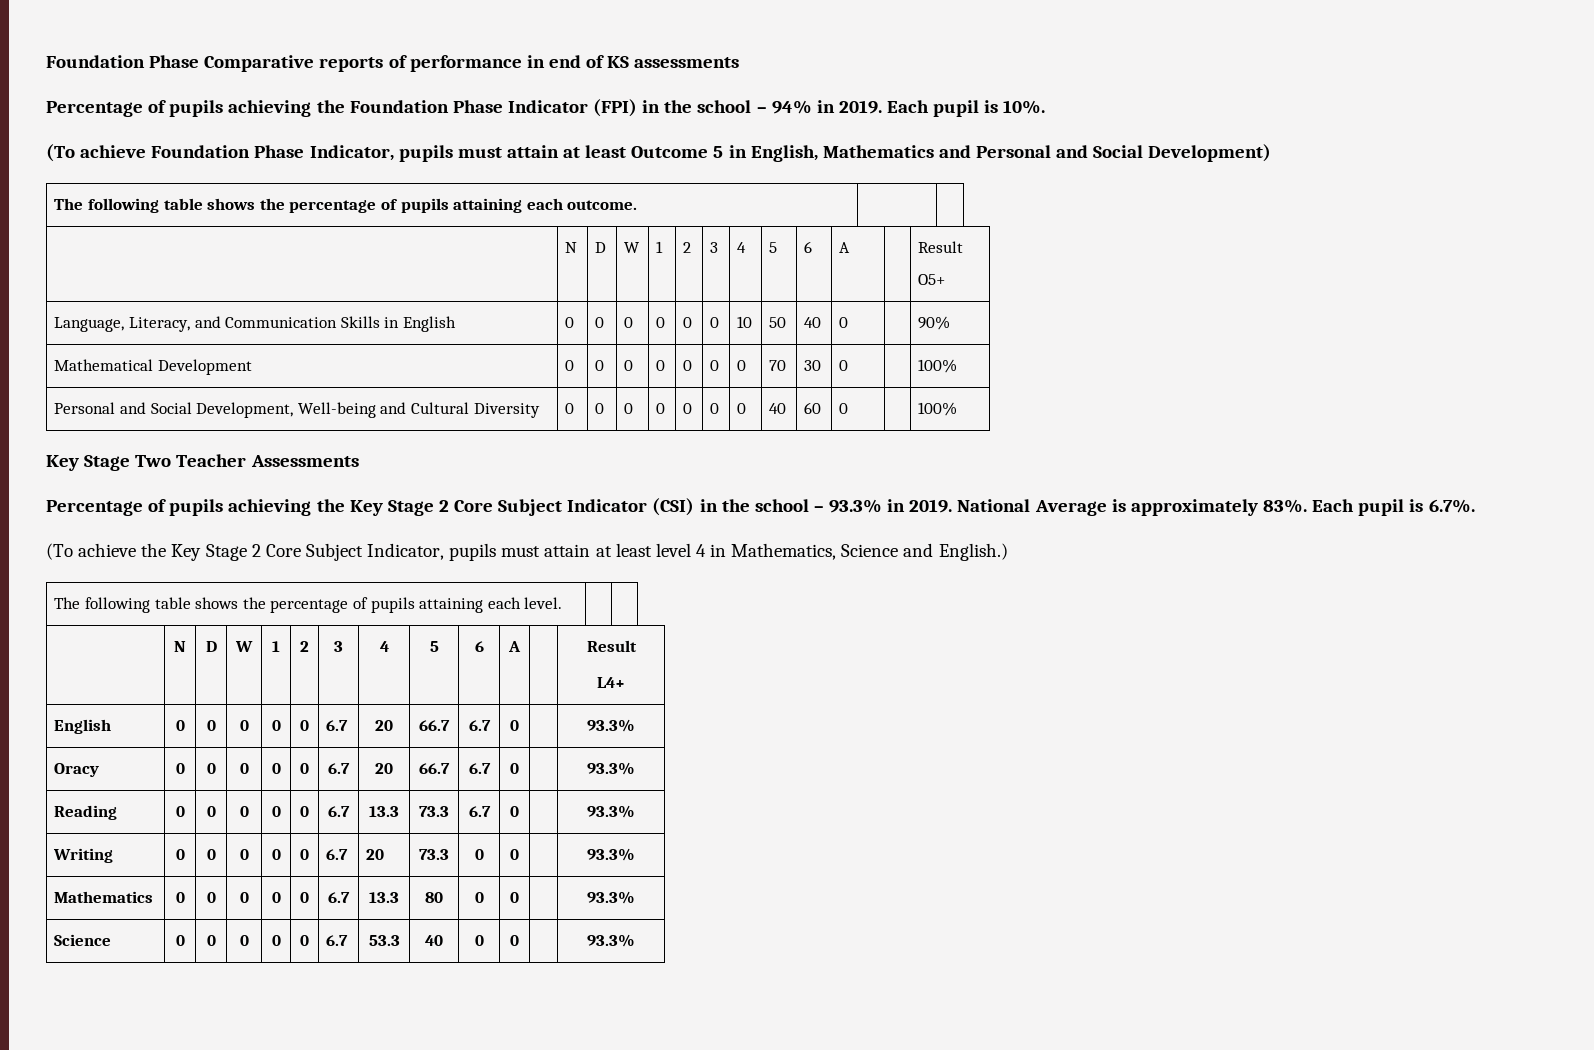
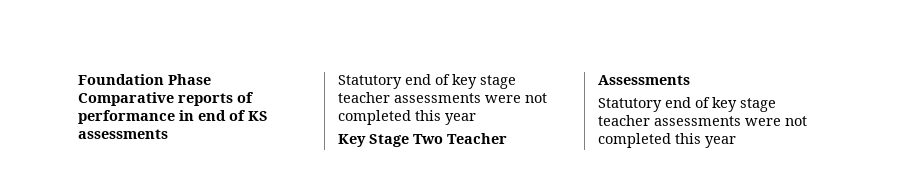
  Foundation Phase Comparative reports of performance in end of KS assessments
- Percentage of pupils achieving the Foundation Phase Indicator (FPI) in the school – 94% in 2019. Each pupil is 10%.
- (To achieve Foundation Phase Indicator, pupils must attain at least Outcome 5 in English, Mathematics and Personal and Social Development)
- The following table shows the percentage of pupils attaining each outcome. | |
- | N | D | W | 1 | 2 | 3 | 4 | 5 | 6 | A | | Result
- O5+
- Language, Literacy, and Communication Skills in English | 0 | 0 | 0 | 0 | 0 | 0 | 10 | 50 | 40 | 0 | | 90%
- Mathematical Development | 0 | 0 | 0 | 0 | 0 | 0 | 0 | 70 | 30 | 0 | | 100%
- Personal and Social Development, Well-being and Cultural Diversity | 0 | 0 | 0 | 0 | 0 | 0 | 0 | 40 | 60 | 0 | | 100%
+ Statutory end of key stage teacher assessments were not completed this year
  Key Stage Two Teacher Assessments
- Percentage of pupils achieving the Key Stage 2 Core Subject Indicator (CSI) in the school – 93.3% in 2019. National Average is approximately 83%. Each pupil is 6.7%.
- (To achieve the Key Stage 2 Core Subject Indicator, pupils must attain at least level 4 in Mathematics, Science and English.)
- The following table shows the percentage of pupils attaining each level. | |
- | N | D | W | 1 | 2 | 3 | 4 | 5 | 6 | A | | Result
- L4+
- English | 0 | 0 | 0 | 0 | 0 | 6.7 | 20 | 66.7 | 6.7 | 0 | | 93.3%
- Oracy | 0 | 0 | 0 | 0 | 0 | 6.7 | 20 | 66.7 | 6.7 | 0 | | 93.3%
- Reading | 0 | 0 | 0 | 0 | 0 | 6.7 | 13.3 | 73.3 | 6.7 | 0 | | 93.3%
- Writing | 0 | 0 | 0 | 0 | 0 | 6.7 | 20 | 73.3 | 0 | 0 | | 93.3%
- Mathematics | 0 | 0 | 0 | 0 | 0 | 6.7 | 13.3 | 80 | 0 | 0 | | 93.3%
- Science | 0 | 0 | 0 | 0 | 0 | 6.7 | 53.3 | 40 | 0 | 0 | | 93.3%
+ Statutory end of key stage teacher assessments were not completed this year

